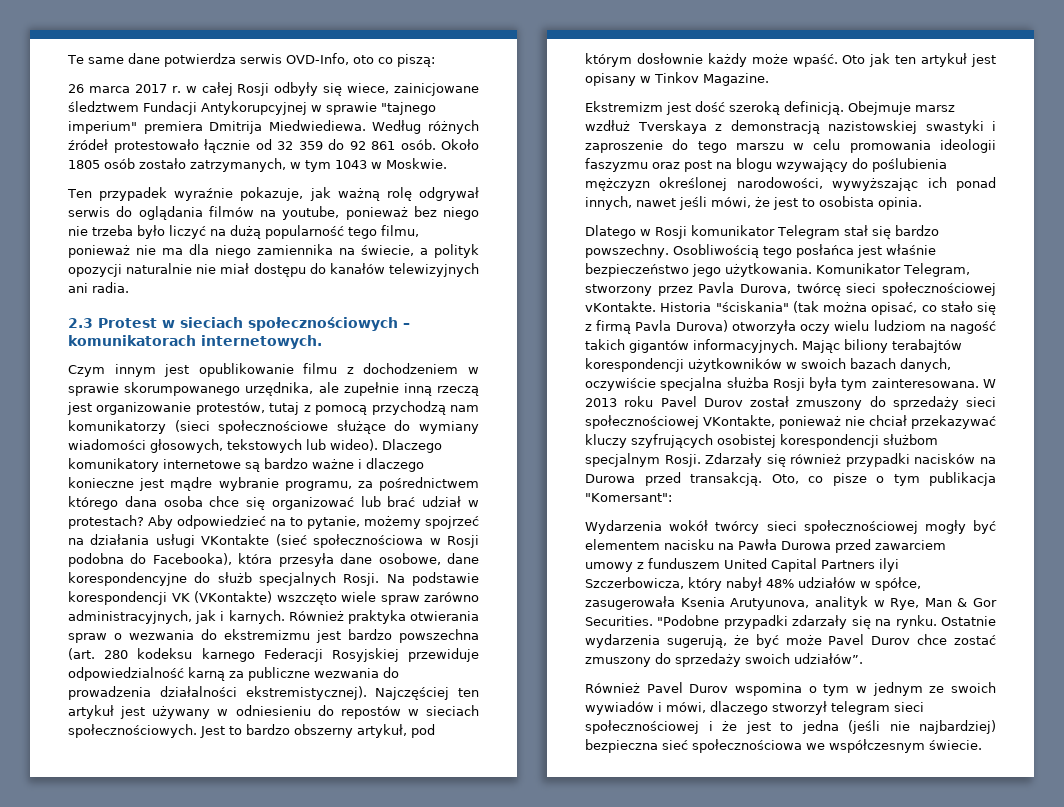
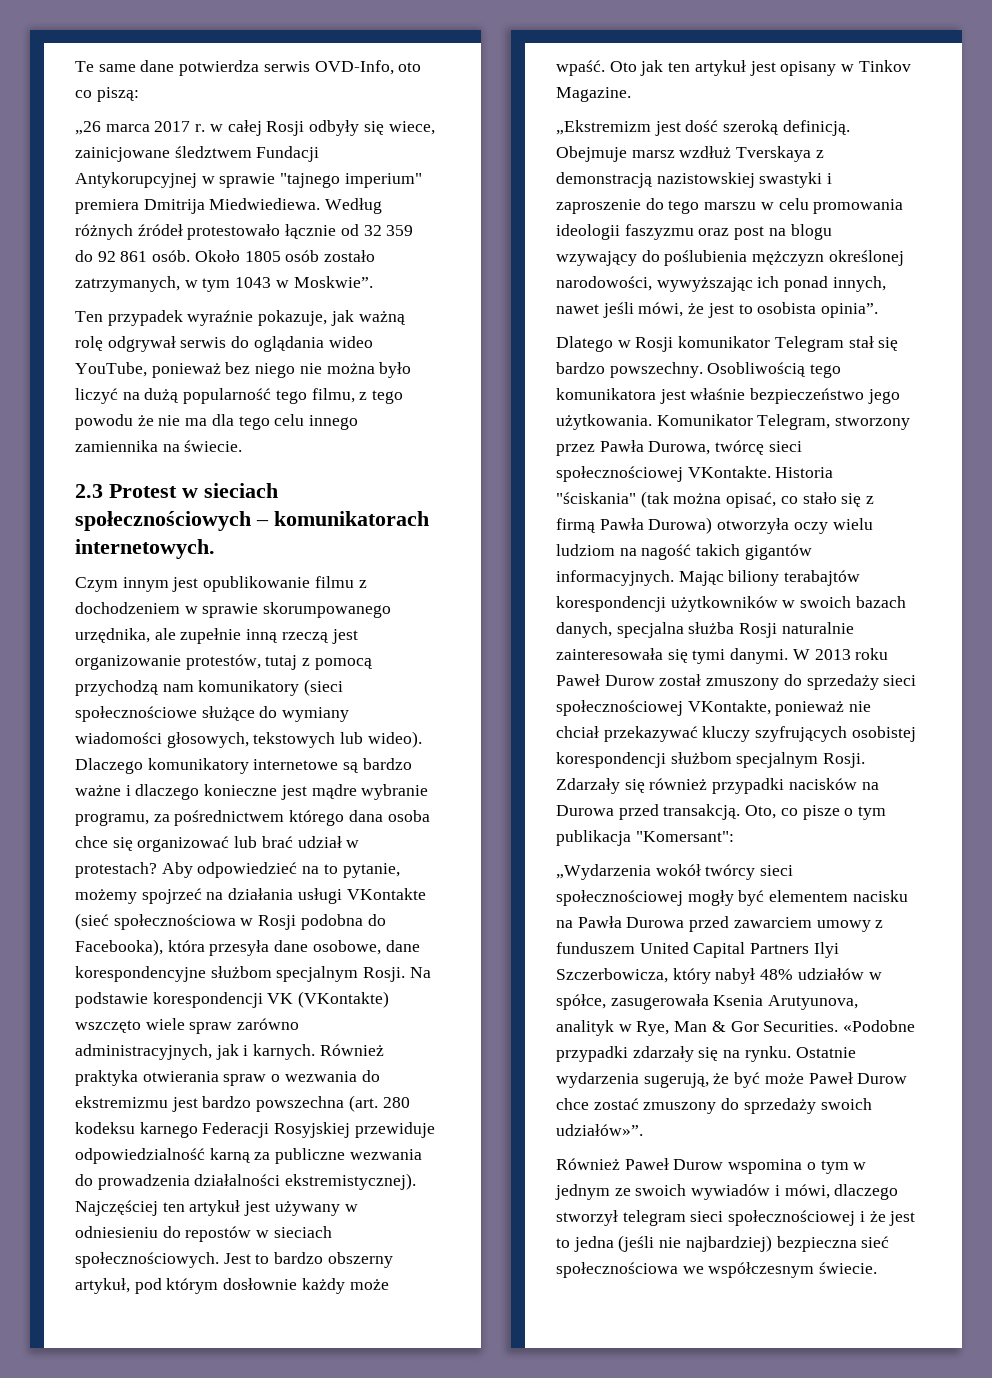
- 26 marca 2017 r. w całej Rosji odbyły się wiece, zainicjowane śledztwem Fundacji Antykorupcyjnej w sprawie "tajnego imperium" premiera Dmitrija Miedwiediewa.
+ „26 marca 2017 r. w całej Rosji odbyły się wiece, zainicjowane śledztwem Fundacji Antykorupcyjnej w sprawie "tajnego imperium" premiera Dmitrija Miedwiediewa.
- Około 1805 osób zostało zatrzymanych, w tym 1043 w Moskwie.
+ Około 1805 osób zostało zatrzymanych, w tym 1043 w Moskwie”.
- Ten przypadek wyraźnie pokazuje, jak ważną rolę odgrywał serwis do oglądania filmów na youtube, ponieważ bez niego nie trzeba było liczyć na dużą popularność tego filmu, ponieważ nie ma dla niego zamiennika na świecie, a polityk opozycji naturalnie nie miał dostępu do kanałów telewizyjnych ani radia.
+ Ten przypadek wyraźnie pokazuje, jak ważną rolę odgrywał serwis do oglądania wideo YouTube, ponieważ bez niego nie można było liczyć na dużą popularność tego filmu, z tego powodu że nie ma dla tego celu innego zamiennika na świecie.
- Czym innym jest opublikowanie filmu z dochodzeniem w sprawie skorumpowanego urzędnika, ale zupełnie inną rzeczą jest organizowanie protestów, tutaj z pomocą przychodzą nam komunikatorzy (sieci społecznościowe służące do wymiany wiadomości głosowych, tekstowych lub wideo).
+ Czym innym jest opublikowanie filmu z dochodzeniem w sprawie skorumpowanego urzędnika, ale zupełnie inną rzeczą jest organizowanie protestów, tutaj z pomocą przychodzą nam komunikatory (sieci społecznościowe służące do wymiany wiadomości głosowych, tekstowych lub wideo).
- Aby odpowiedzieć na to pytanie, możemy spojrzeć na działania usługi VKontakte (sieć społecznościowa w Rosji podobna do Facebooka), która przesyła dane osobowe, dane korespondencyjne do służb specjalnych Rosji.
+ Aby odpowiedzieć na to pytanie, możemy spojrzeć na działania usługi VKontakte (sieć społecznościowa w Rosji podobna do Facebooka), która przesyła dane osobowe, dane korespondencyjne służbom specjalnym Rosji.
- Ekstremizm jest dość szeroką definicją.
+ „Ekstremizm jest dość szeroką definicją.
- Obejmuje marsz wzdłuż Tverskaya z demonstracją nazistowskiej swastyki i zaproszenie do tego marszu w celu promowania ideologii faszyzmu oraz post na blogu wzywający do poślubienia mężczyzn określonej narodowości, wywyższając ich ponad innych, nawet jeśli mówi, że jest to osobista opinia.
+ Obejmuje marsz wzdłuż Tverskaya z demonstracją nazistowskiej swastyki i zaproszenie do tego marszu w celu promowania ideologii faszyzmu oraz post na blogu wzywający do poślubienia mężczyzn określonej narodowości, wywyższając ich ponad innych, nawet jeśli mówi, że jest to osobista opinia”.
- Osobliwością tego posłańca jest właśnie bezpieczeństwo jego użytkowania.
+ Osobliwością tego komunikatora jest właśnie bezpieczeństwo jego użytkowania.
- Komunikator Telegram, stworzony przez Pavla Durova, twórcę sieci społecznościowej vKontakte.
+ Komunikator Telegram, stworzony przez Pawła Durowa, twórcę sieci społecznościowej VKontakte.
- Historia "ściskania" (tak można opisać, co stało się z firmą Pavla Durova) otworzyła oczy wielu ludziom na nagość takich gigantów informacyjnych.
+ Historia "ściskania" (tak można opisać, co stało się z firmą Pawła Durowa) otworzyła oczy wielu ludziom na nagość takich gigantów informacyjnych.
- Mając biliony terabajtów korespondencji użytkowników w swoich bazach danych, oczywiście specjalna służba Rosji była tym zainteresowana.
+ Mając biliony terabajtów korespondencji użytkowników w swoich bazach danych, specjalna służba Rosji naturalnie zainteresowała się tymi danymi.
- W 2013 roku Pavel Durov został zmuszony do sprzedaży sieci społecznościowej VKontakte, ponieważ nie chciał przekazywać kluczy szyfrujących osobistej korespondencji służbom specjalnym Rosji.
+ W 2013 roku Paweł Durow został zmuszony do sprzedaży sieci społecznościowej VKontakte, ponieważ nie chciał przekazywać kluczy szyfrujących osobistej korespondencji służbom specjalnym Rosji.
- Wydarzenia wokół twórcy sieci społecznościowej mogły być elementem nacisku na Pawła Durowa przed zawarciem umowy z funduszem United Capital Partners ilyi Szczerbowicza, który nabył 48% udziałów w spółce, zasugerowała Ksenia Arutyunova, analityk w Rye, Man & Gor Securities.
+ „Wydarzenia wokół twórcy sieci społecznościowej mogły być elementem nacisku na Pawła Durowa przed zawarciem umowy z funduszem United Capital Partners Ilyi Szczerbowicza, który nabył 48% udziałów w spółce, zasugerowała Ksenia Arutyunova, analityk w Rye, Man & Gor Securities.
- "Podobne przypadki zdarzały się na rynku.
+ «Podobne przypadki zdarzały się na rynku.
- Ostatnie wydarzenia sugerują, że być może Pavel Durov chce zostać zmuszony do sprzedaży swoich udziałów”.
- Również Pavel Durov wspomina o tym w jednym ze swoich wywiadów i mówi, dlaczego stworzył telegram sieci społecznościowej i że jest to jedna (jeśli nie najbardziej) bezpieczna sieć społecznościowa we współczesnym świecie.
+ Ostatnie wydarzenia sugerują, że być może Paweł Durow chce zostać zmuszony do sprzedaży swoich udziałów»”.
+ Również Paweł Durow wspomina o tym w jednym ze swoich wywiadów i mówi, dlaczego stworzył telegram sieci społecznościowej i że jest to jedna (jeśli nie najbardziej) bezpieczna sieć społecznościowa we współczesnym świecie.

